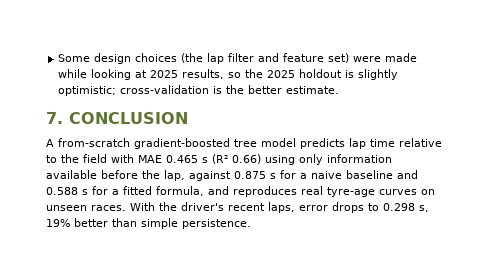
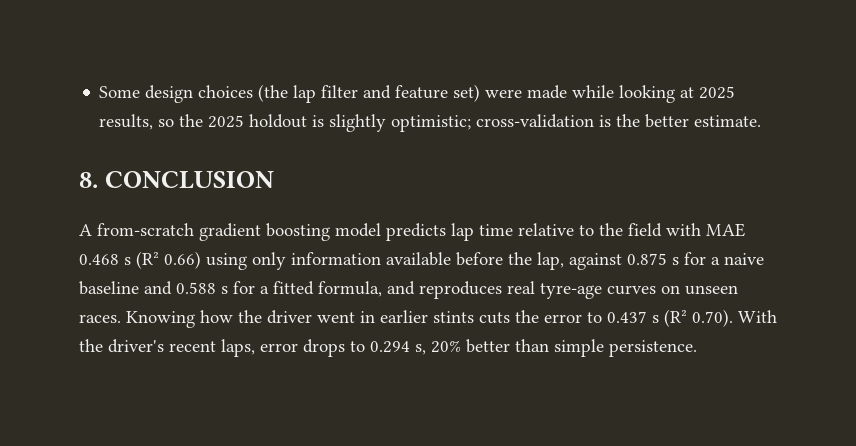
- 7. CONCLUSION
+ 8. CONCLUSION
- A from-scratch gradient-boosted tree model predicts lap time relative to the field with MAE 0.465 s (R² 0.66) using only information available before the lap, against 0.875 s for a naive baseline and 0.588 s for a fitted formula, and reproduces real tyre-age curves on unseen races.
+ A from-scratch gradient boosting model predicts lap time relative to the field with MAE 0.468 s (R² 0.66) using only information available before the lap, against 0.875 s for a naive baseline and 0.588 s for a fitted formula, and reproduces real tyre-age curves on unseen races.
- With the driver's recent laps, error drops to 0.298 s, 19% better than simple persistence.
+ Knowing how the driver went in earlier stints cuts the error to 0.437 s (R² 0.70). With the driver's recent laps, error drops to 0.294 s, 20% better than simple persistence.

